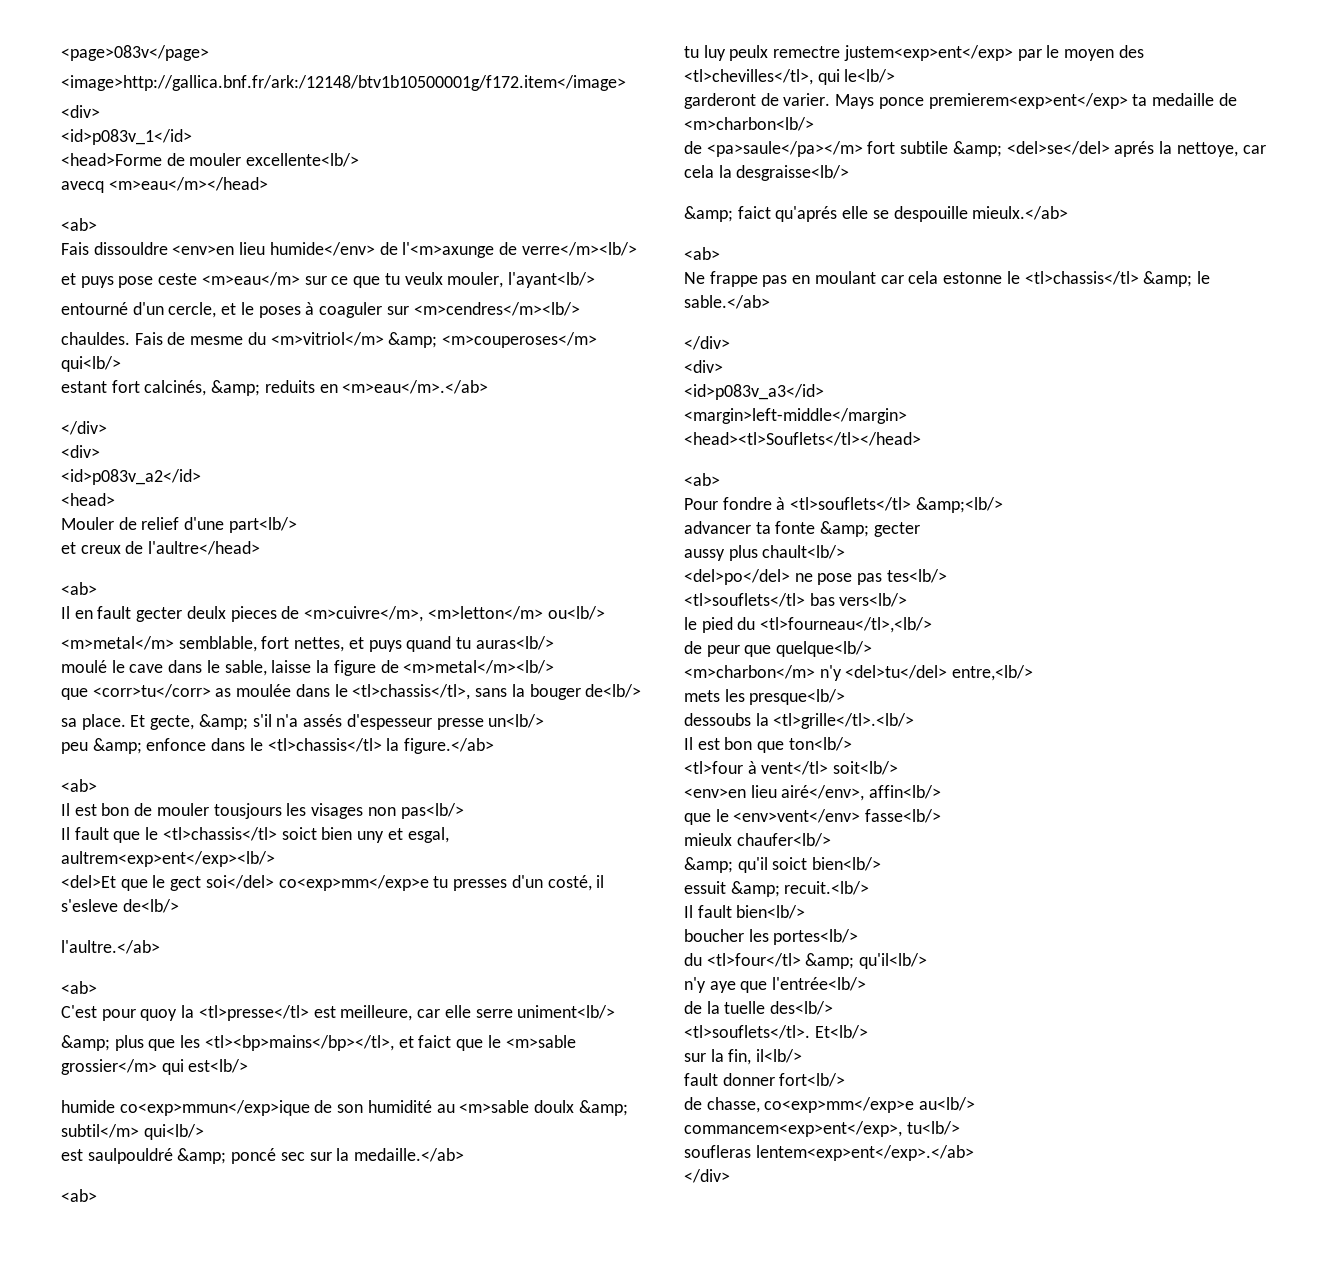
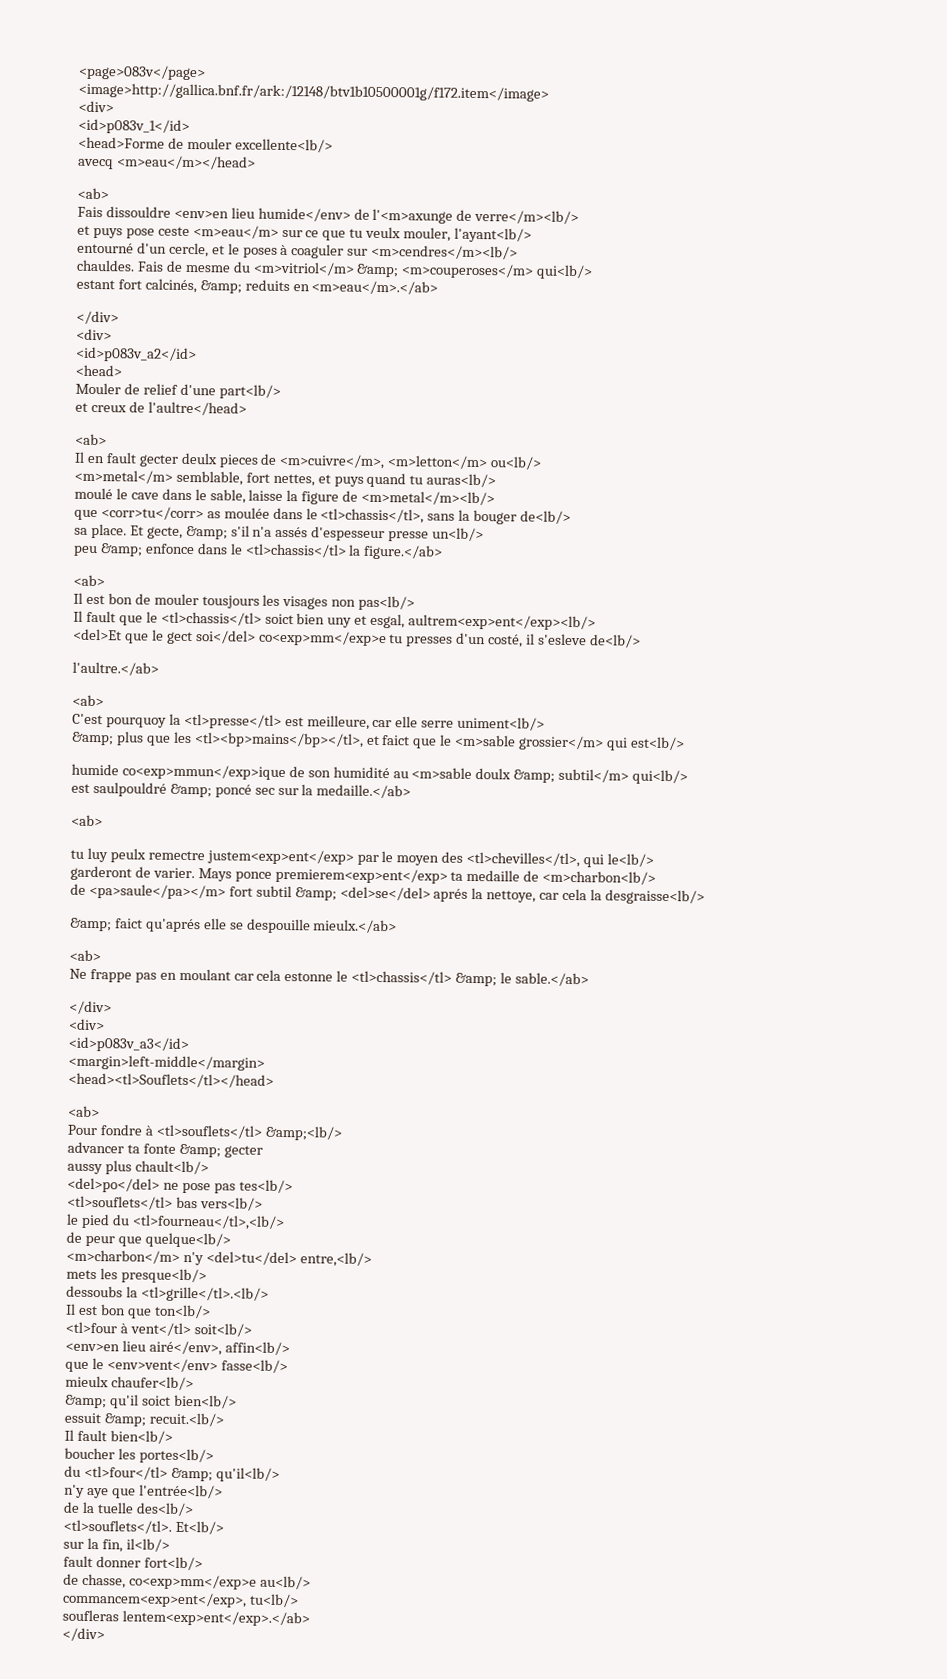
- C'est pour quoy la <tl>presse</tl> est meilleure, car elle serre uniment<lb/>
+ C'est pourquoy la <tl>presse</tl> est meilleure, car elle serre uniment<lb/>
- de <pa>saule</pa></m> fort subtile &amp; <del>se</del> aprés la nettoye, car cela la desgraisse<lb/>
+ de <pa>saule</pa></m> fort subtil &amp; <del>se</del> aprés la nettoye, car cela la desgraisse<lb/>

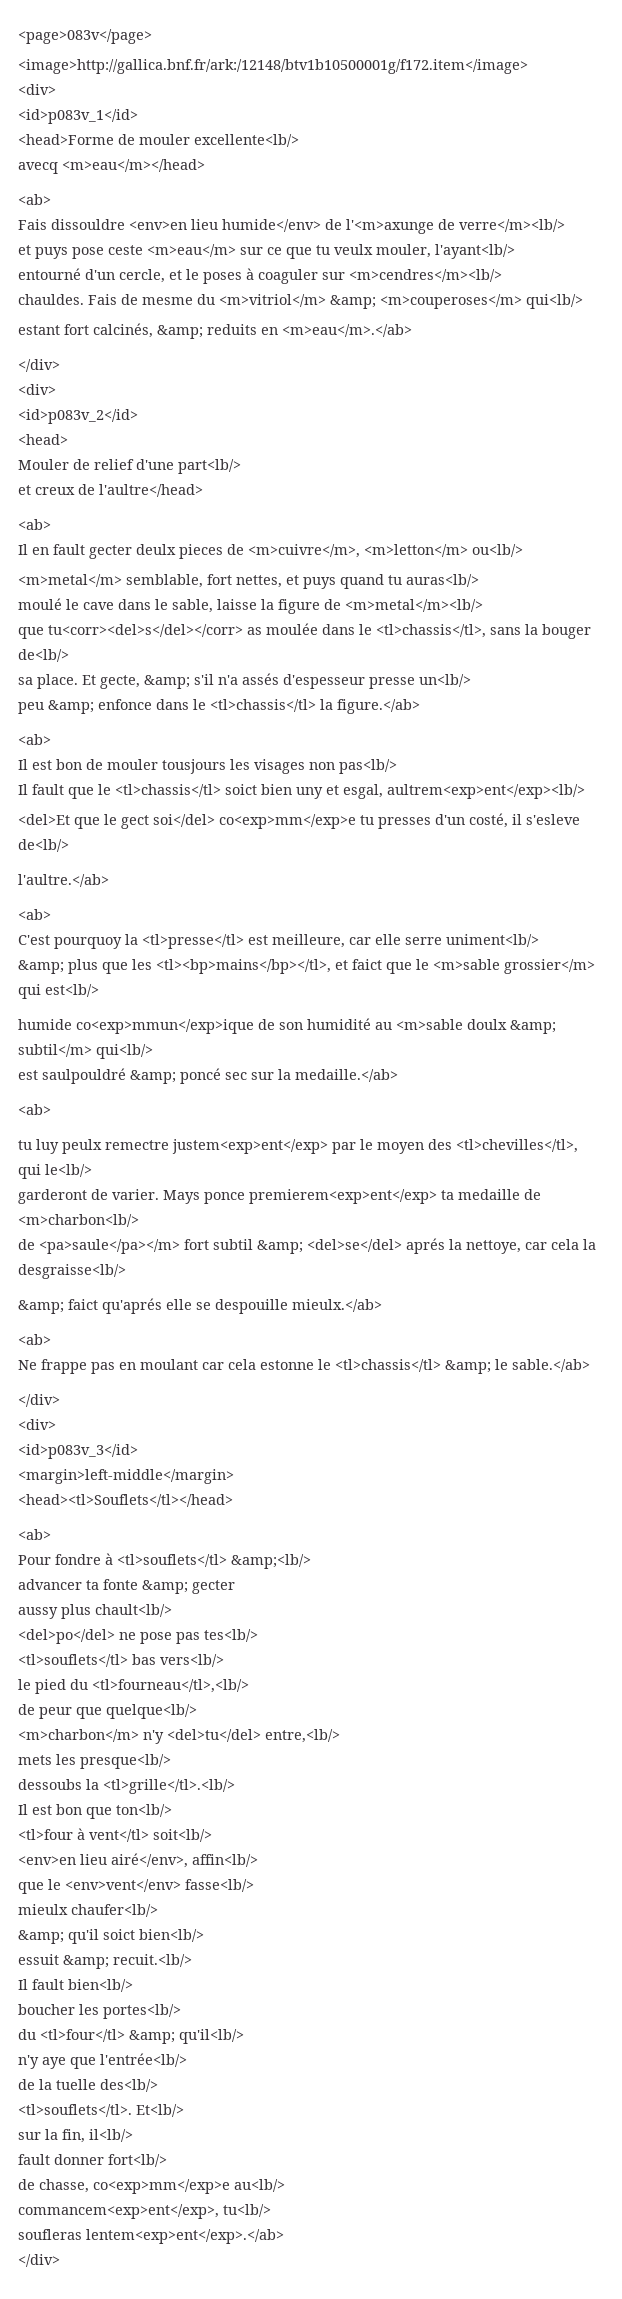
- <id>p083v_a2</id>
+ <id>p083v_2</id>
- que <corr>tu</corr> as moulée dans le <tl>chassis</tl>, sans la bouger de<lb/>
+ que tu<corr><del>s</del></corr> as moulée dans le <tl>chassis</tl>, sans la bouger de<lb/>
- <id>p083v_a3</id>
+ <id>p083v_3</id>

